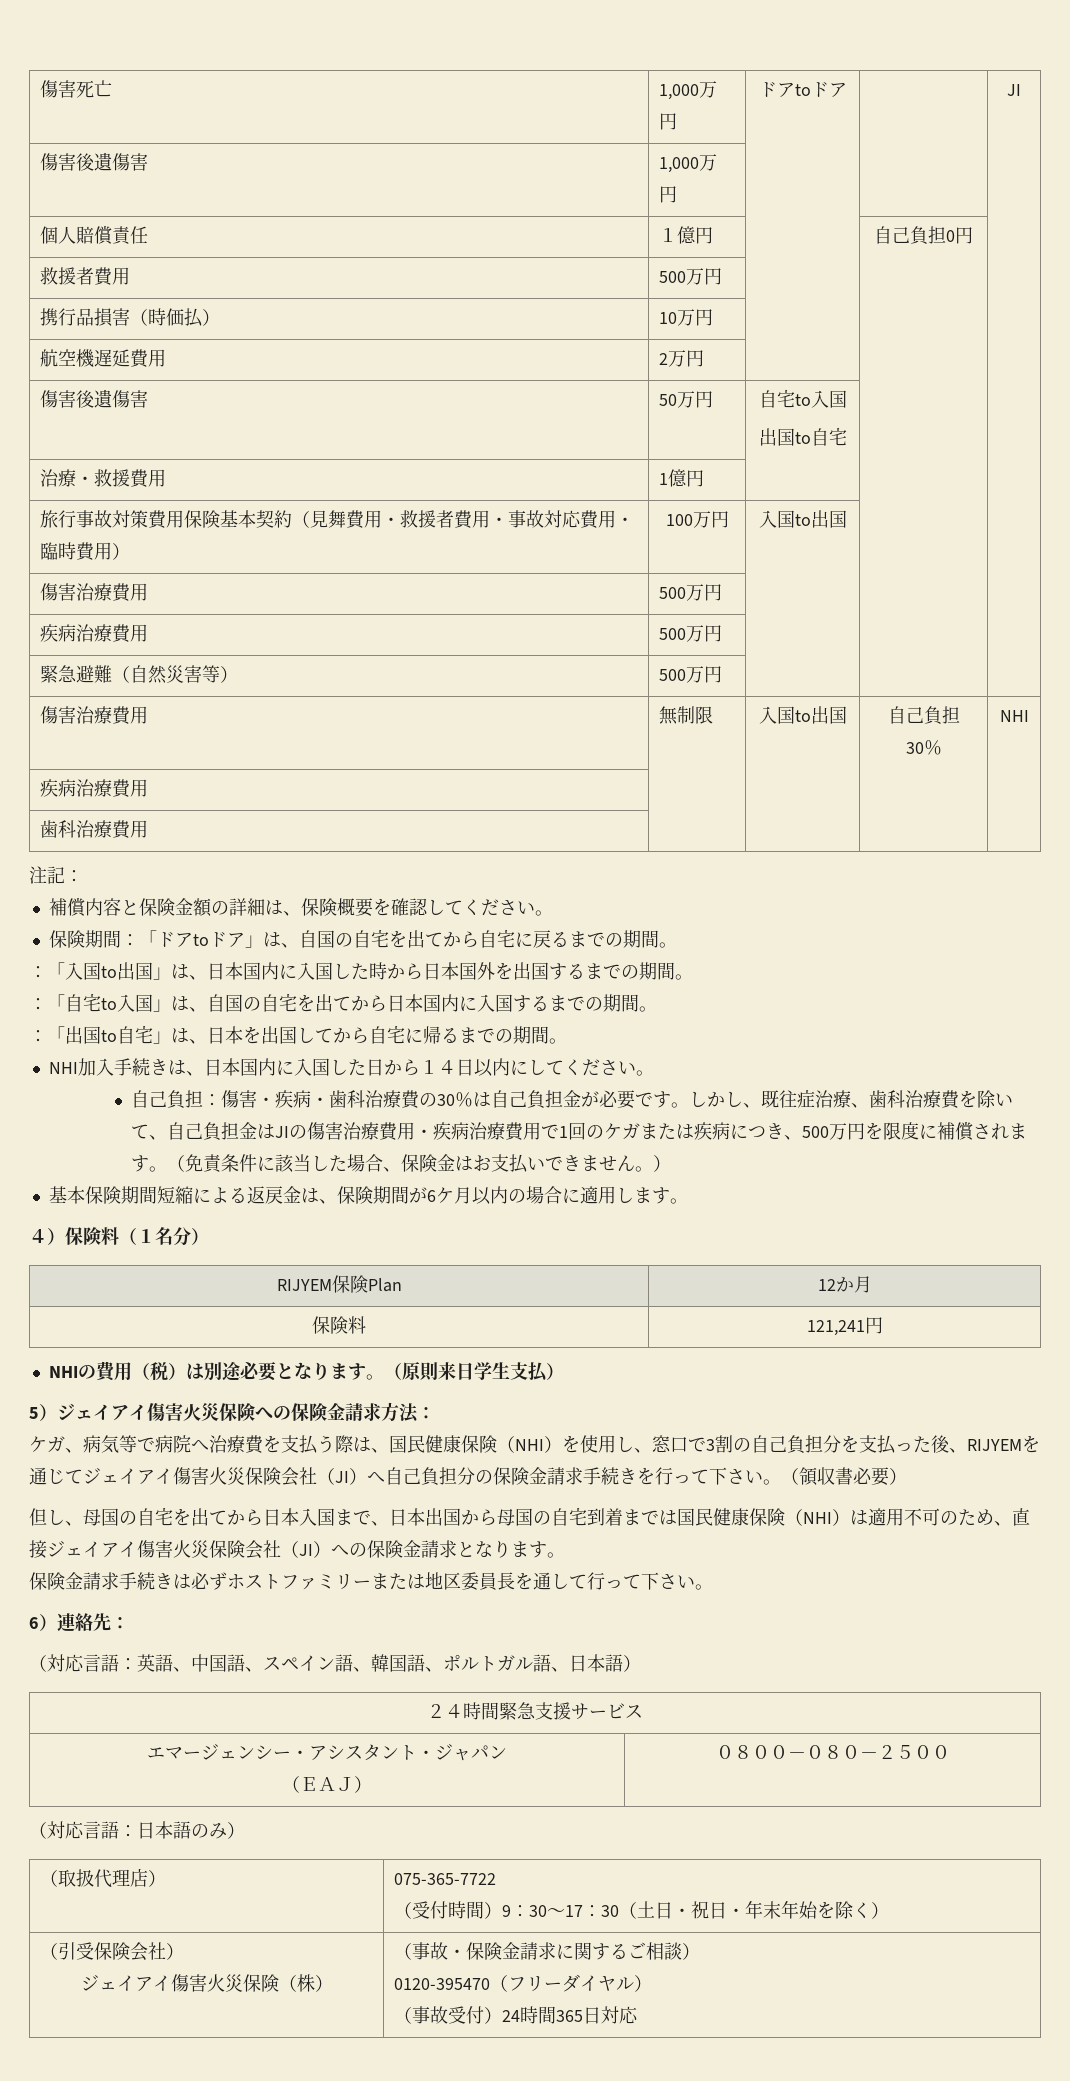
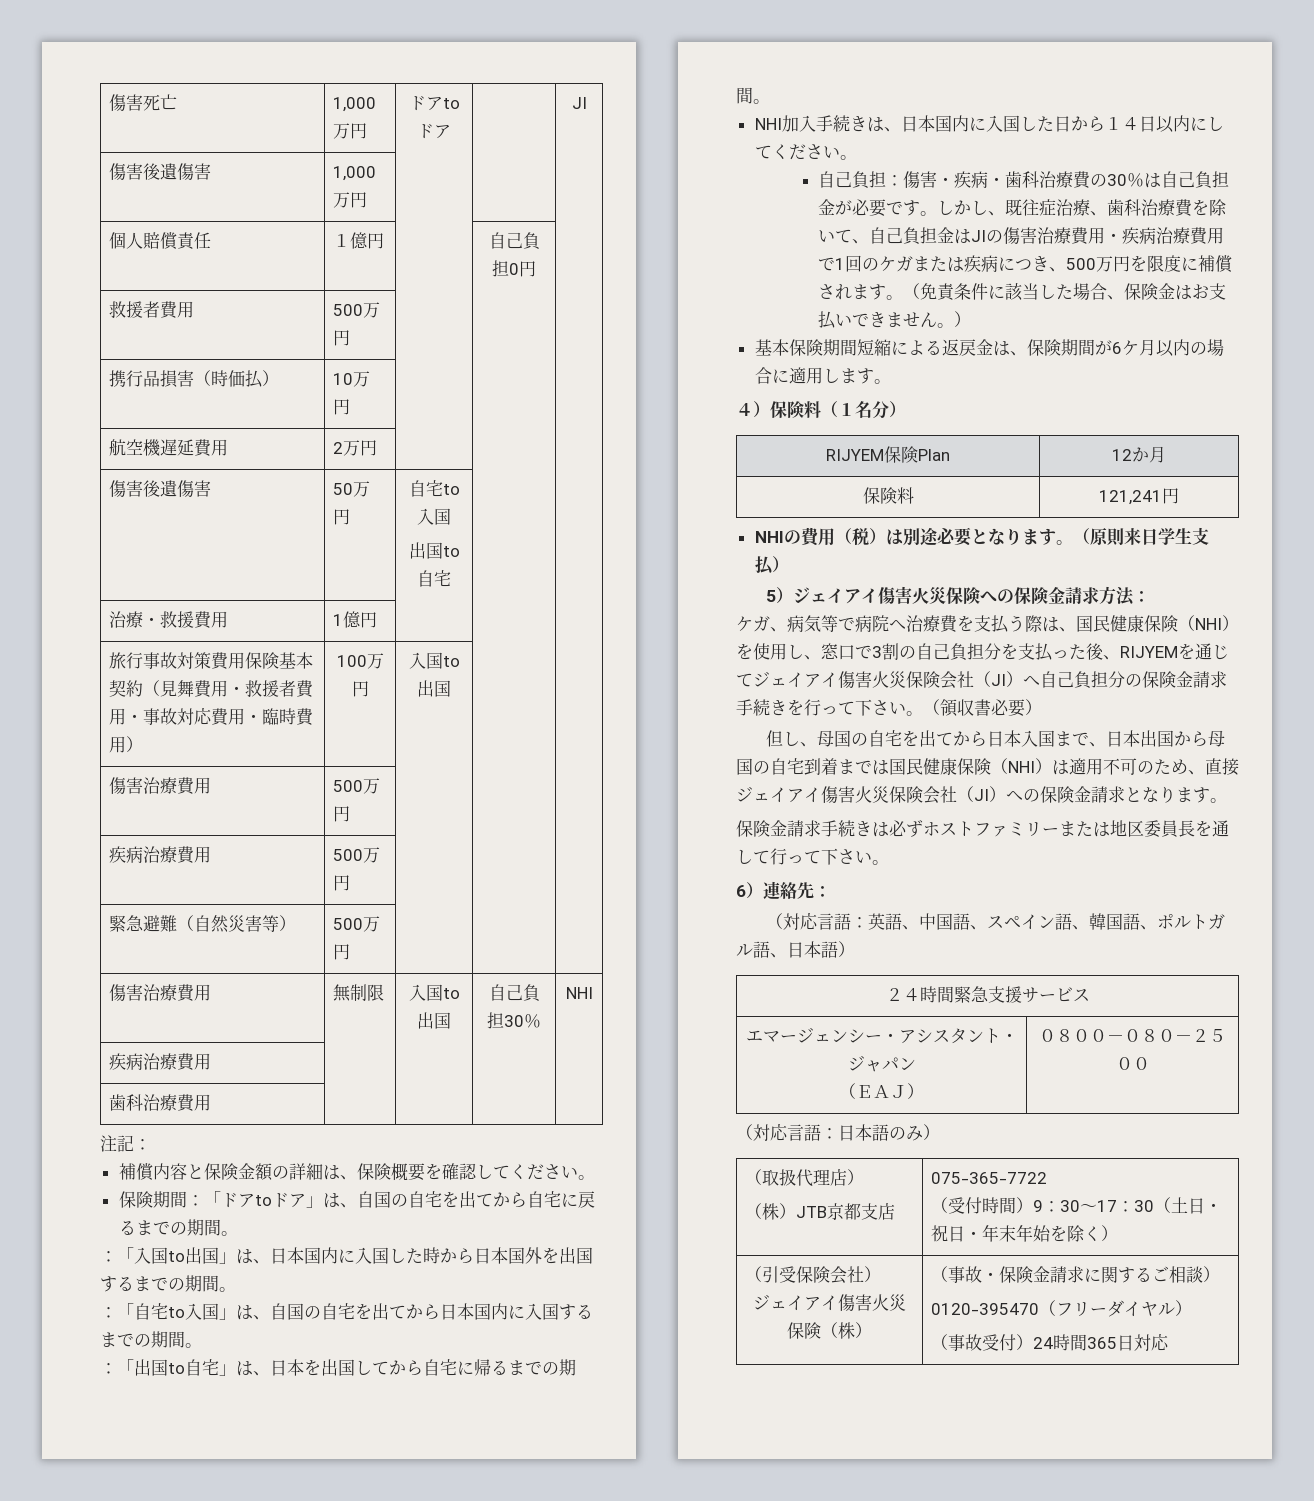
- （取扱代理店） | 075-365-7722
+ （取扱代理店）
+ （株）JTB京都支店 | 075-365-7722

